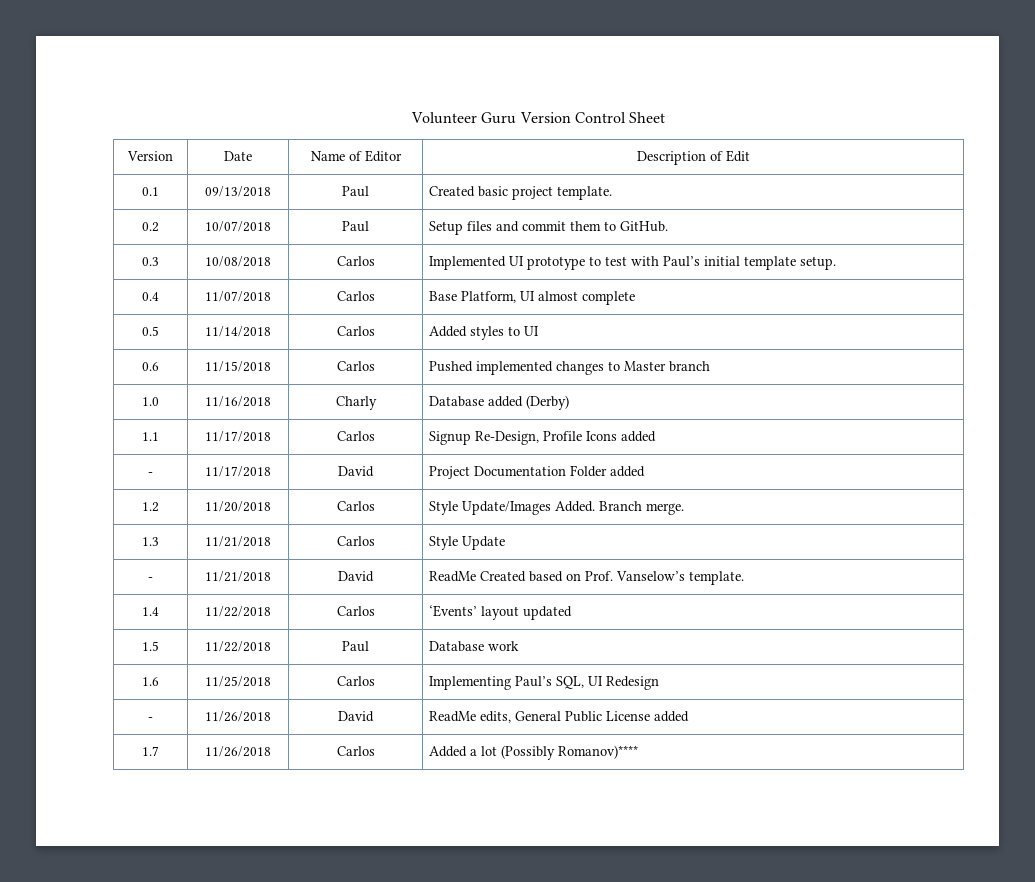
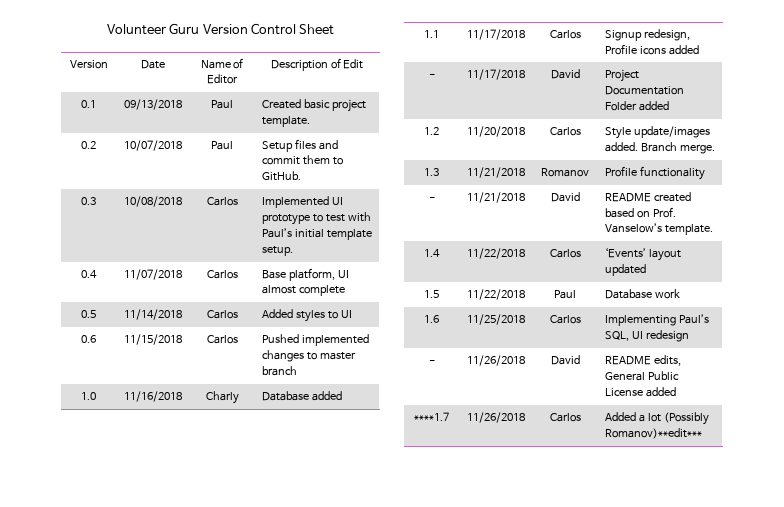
- 0.4 | 11/07/2018 | Carlos | Base Platform, UI almost complete
+ 0.4 | 11/07/2018 | Carlos | Base platform, UI almost complete
- 0.6 | 11/15/2018 | Carlos | Pushed implemented changes to Master branch
+ 0.6 | 11/15/2018 | Carlos | Pushed implemented changes to master branch
- 1.0 | 11/16/2018 | Charly | Database added (Derby)
+ 1.0 | 11/16/2018 | Charly | Database added
- 1.1 | 11/17/2018 | Carlos | Signup Re-Design, Profile Icons added
+ 1.1 | 11/17/2018 | Carlos | Signup redesign, Profile icons added
- 1.2 | 11/20/2018 | Carlos | Style Update/Images Added. Branch merge.
+ 1.2 | 11/20/2018 | Carlos | Style update/images added. Branch merge.
- 1.3 | 11/21/2018 | Carlos | Style Update
+ 1.3 | 11/21/2018 | Romanov | Profile functionality
- - | 11/21/2018 | David | ReadMe Created based on Prof. Vanselow’s template.
+ - | 11/21/2018 | David | README created based on Prof. Vanselow’s template.
- 1.6 | 11/25/2018 | Carlos | Implementing Paul’s SQL, UI Redesign
+ 1.6 | 11/25/2018 | Carlos | Implementing Paul’s SQL, UI redesign
- - | 11/26/2018 | David | ReadMe edits, General Public License added
+ - | 11/26/2018 | David | README edits, General Public License added
- 1.7 | 11/26/2018 | Carlos | Added a lot (Possibly Romanov)****
+ ****1.7 | 11/26/2018 | Carlos | Added a lot (Possibly Romanov)**edit***

